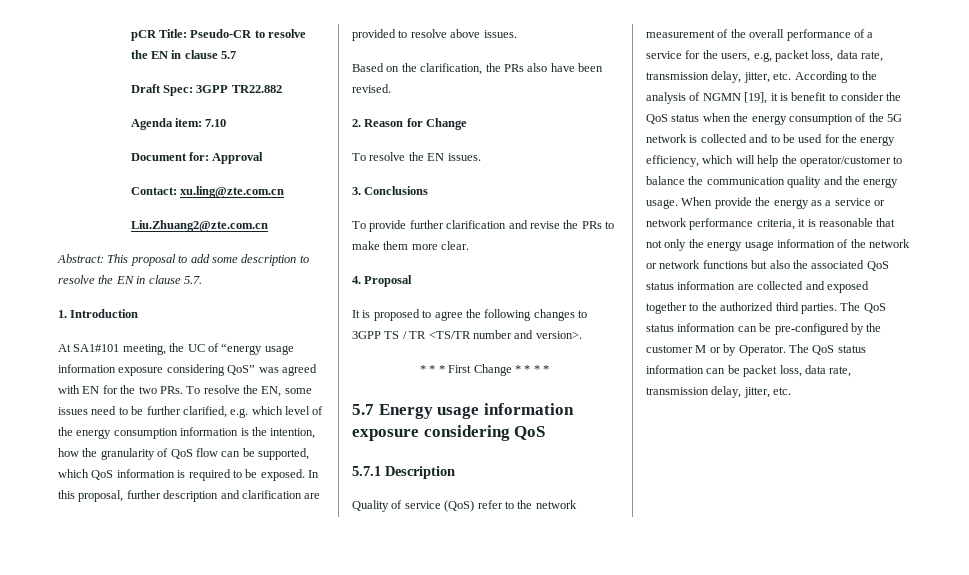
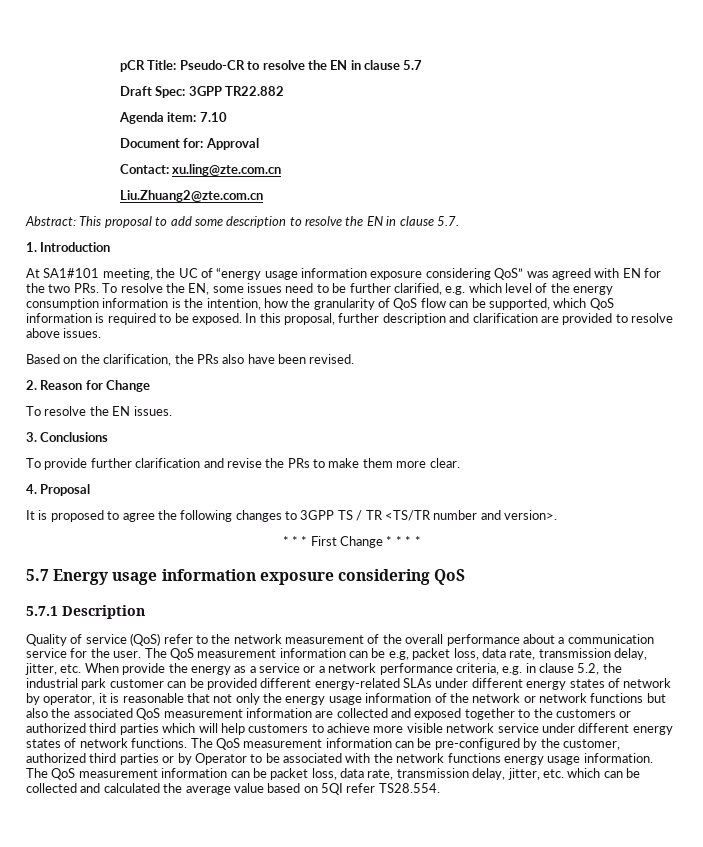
- Quality of service (QoS) refer to the network measurement of the overall performance of a service for the users, e.g, packet loss, data rate, transmission delay, jitter, etc. According to the analysis of NGMN [19], it is benefit to consider the QoS status when the energy consumption of the 5G network is collected and to be used for the energy efficiency, which will help the operator/customer to balance the communication quality and the energy usage. When provide the energy as a service or network performance criteria, it is reasonable that not only the energy usage information of the network or network functions but also the associated QoS status information are collected and exposed together to the authorized third parties. The QoS status information can be pre-configured by the customer M or by Operator. The QoS status information can be packet loss, data rate, transmission delay, jitter, etc.
+ Quality of service (QoS) refer to the network measurement of the overall performance about a communication service for the user. The QoS measurement information can be e.g, packet loss, data rate, transmission delay, jitter, etc. When provide the energy as a service or a network performance criteria, e.g. in clause 5.2, the industrial park customer can be provided different energy-related SLAs under different energy states of network by operator, it is reasonable that not only the energy usage information of the network or network functions but also the associated QoS measurement information are collected and exposed together to the customers or authorized third parties which will help customers to achieve more visible network service under different energy states of network functions. The QoS measurement information can be pre-configured by the customer, authorized third parties or by Operator to be associated with the network functions energy usage information. The QoS measurement information can be packet loss, data rate, transmission delay, jitter, etc. which can be collected and calculated the average value based on 5QI refer TS28.554.

